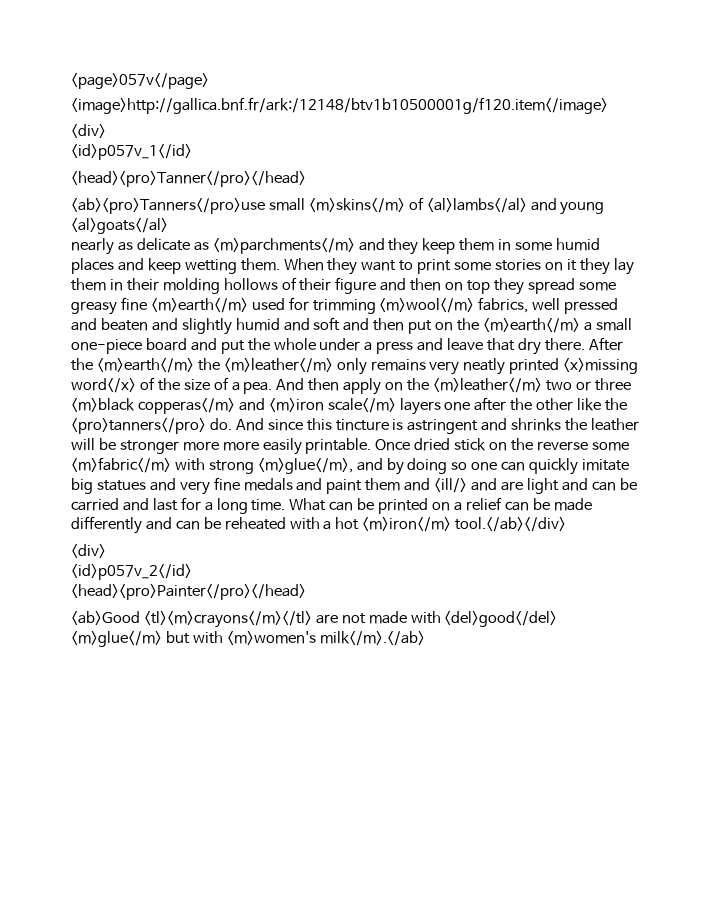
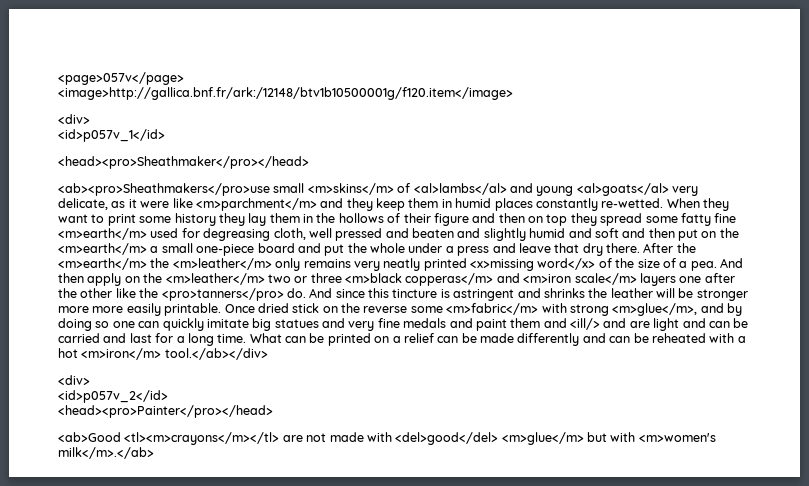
- <head><pro>Tanner</pro></head>
- <ab><pro>Tanners</pro>use small <m>skins</m> of <al>lambs</al> and young <al>goats</al>
- nearly as delicate as <m>parchments</m> and they keep them in some humid places and keep wetting them.
+ <head><pro>Sheathmaker</pro></head>
+ <ab><pro>Sheathmakers</pro>use small <m>skins</m> of <al>lambs</al> and young <al>goats</al> very delicate, as it were like <m>parchment</m> and they keep them in humid places constantly re-wetted.
- When they want to print some stories on it they lay them in their molding hollows of their figure and then on top they spread some greasy fine <m>earth</m> used for trimming <m>wool</m> fabrics, well pressed and beaten and slightly humid and soft and then put on the <m>earth</m> a small one-piece board and put the whole under a press and leave that dry there.
+ When they want to print some history they lay them in the hollows of their figure and then on top they spread some fatty fine <m>earth</m> used for degreasing cloth, well pressed and beaten and slightly humid and soft and then put on the <m>earth</m> a small one-piece board and put the whole under a press and leave that dry there.

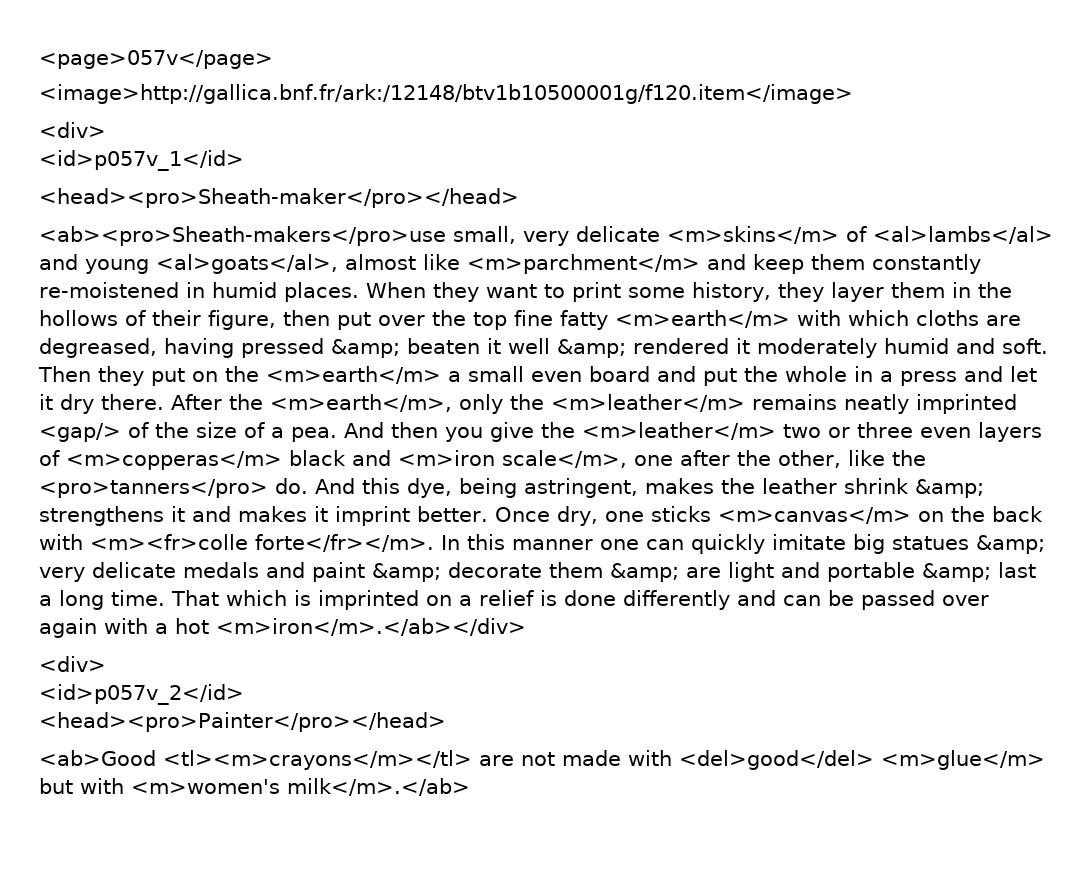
- <head><pro>Sheathmaker</pro></head>
- <ab><pro>Sheathmakers</pro>use small <m>skins</m> of <al>lambs</al> and young <al>goats</al> very delicate, as it were like <m>parchment</m> and they keep them in humid places constantly re-wetted.
+ <head><pro>Sheath-maker</pro></head>
+ <ab><pro>Sheath-makers</pro>use small, very delicate <m>skins</m> of <al>lambs</al> and young <al>goats</al>, almost like <m>parchment</m> and keep them constantly re-moistened in humid places.
- When they want to print some history they lay them in the hollows of their figure and then on top they spread some fatty fine <m>earth</m> used for degreasing cloth, well pressed and beaten and slightly humid and soft and then put on the <m>earth</m> a small one-piece board and put the whole under a press and leave that dry there.
+ When they want to print some history, they layer them in the hollows of their figure, then put over the top fine fatty <m>earth</m> with which cloths are degreased, having pressed &amp; beaten it well &amp; rendered it moderately humid and soft. Then they put on the <m>earth</m> a small even board and put the whole in a press and let it dry there.
- After the <m>earth</m> the <m>leather</m> only remains very neatly printed <x>missing word</x> of the size of a pea.
+ After the <m>earth</m>, only the <m>leather</m> remains neatly imprinted <gap/> of the size of a pea.
- And then apply on the <m>leather</m> two or three <m>black copperas</m> and <m>iron scale</m> layers one after the other like the <pro>tanners</pro> do.
+ And then you give the <m>leather</m> two or three even layers of <m>copperas</m> black and <m>iron scale</m>, one after the other, like the <pro>tanners</pro> do.
- And since this tincture is astringent and shrinks the leather will be stronger more more easily printable. Once dried stick on the reverse some <m>fabric</m> with strong <m>glue</m>, and by doing so one can quickly imitate big statues and very fine medals and paint them and <ill/> and are light and can be carried and last for a long time. What can be printed on a relief can be made differently and can be reheated with a hot <m>iron</m> tool.</ab></div>
+ And this dye, being astringent, makes the leather shrink &amp; strengthens it and makes it imprint better. Once dry, one sticks <m>canvas</m> on the back with <m><fr>colle forte</fr></m>. In this manner one can quickly imitate big statues &amp; very delicate medals and paint &amp; decorate them &amp; are light and portable &amp; last a long time. That which is imprinted on a relief is done differently and can be passed over again with a hot <m>iron</m>.</ab></div>

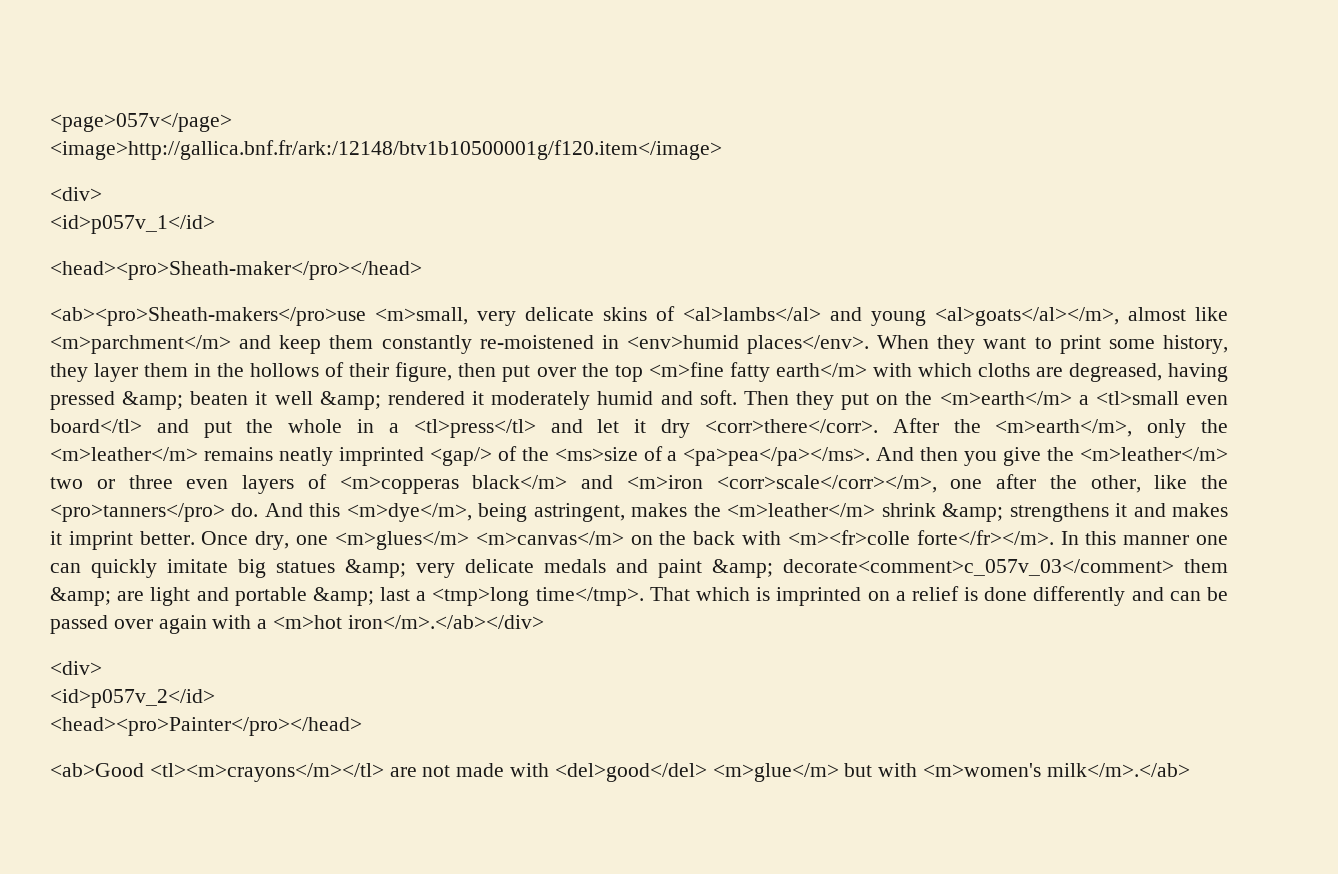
- <ab><pro>Sheath-makers</pro>use small, very delicate <m>skins</m> of <al>lambs</al> and young <al>goats</al>, almost like <m>parchment</m> and keep them constantly re-moistened in humid places.
+ <ab><pro>Sheath-makers</pro>use <m>small, very delicate skins of <al>lambs</al> and young <al>goats</al></m>, almost like <m>parchment</m> and keep them constantly re-moistened in <env>humid places</env>.
- When they want to print some history, they layer them in the hollows of their figure, then put over the top fine fatty <m>earth</m> with which cloths are degreased, having pressed &amp; beaten it well &amp; rendered it moderately humid and soft.
+ When they want to print some history, they layer them in the hollows of their figure, then put over the top <m>fine fatty earth</m> with which cloths are degreased, having pressed &amp; beaten it well &amp; rendered it moderately humid and soft.
- Then they put on the <m>earth</m> a small even board and put the whole in a press and let it dry there.
+ Then they put on the <m>earth</m> a <tl>small even board</tl> and put the whole in a <tl>press</tl> and let it dry <corr>there</corr>.
- After the <m>earth</m>, only the <m>leather</m> remains neatly imprinted <gap/> of the size of a pea.
+ After the <m>earth</m>, only the <m>leather</m> remains neatly imprinted <gap/> of the <ms>size of a <pa>pea</pa></ms>.
- And then you give the <m>leather</m> two or three even layers of <m>copperas</m> black and <m>iron scale</m>, one after the other, like the <pro>tanners</pro> do.
+ And then you give the <m>leather</m> two or three even layers of <m>copperas black</m> and <m>iron <corr>scale</corr></m>, one after the other, like the <pro>tanners</pro> do.
- And this dye, being astringent, makes the leather shrink &amp; strengthens it and makes it imprint better.
+ And this <m>dye</m>, being astringent, makes the <m>leather</m> shrink &amp; strengthens it and makes it imprint better.
- Once dry, one sticks <m>canvas</m> on the back with <m><fr>colle forte</fr></m>.
+ Once dry, one <m>glues</m> <m>canvas</m> on the back with <m><fr>colle forte</fr></m>.
- In this manner one can quickly imitate big statues &amp; very delicate medals and paint &amp; decorate them &amp; are light and portable &amp; last a long time.
+ In this manner one can quickly imitate big statues &amp; very delicate medals and paint &amp; decorate<comment>c_057v_03</comment> them &amp; are light and portable &amp; last a <tmp>long time</tmp>.
- That which is imprinted on a relief is done differently and can be passed over again with a hot <m>iron</m>.</ab></div>
+ That which is imprinted on a relief is done differently and can be passed over again with a <m>hot iron</m>.</ab></div>

